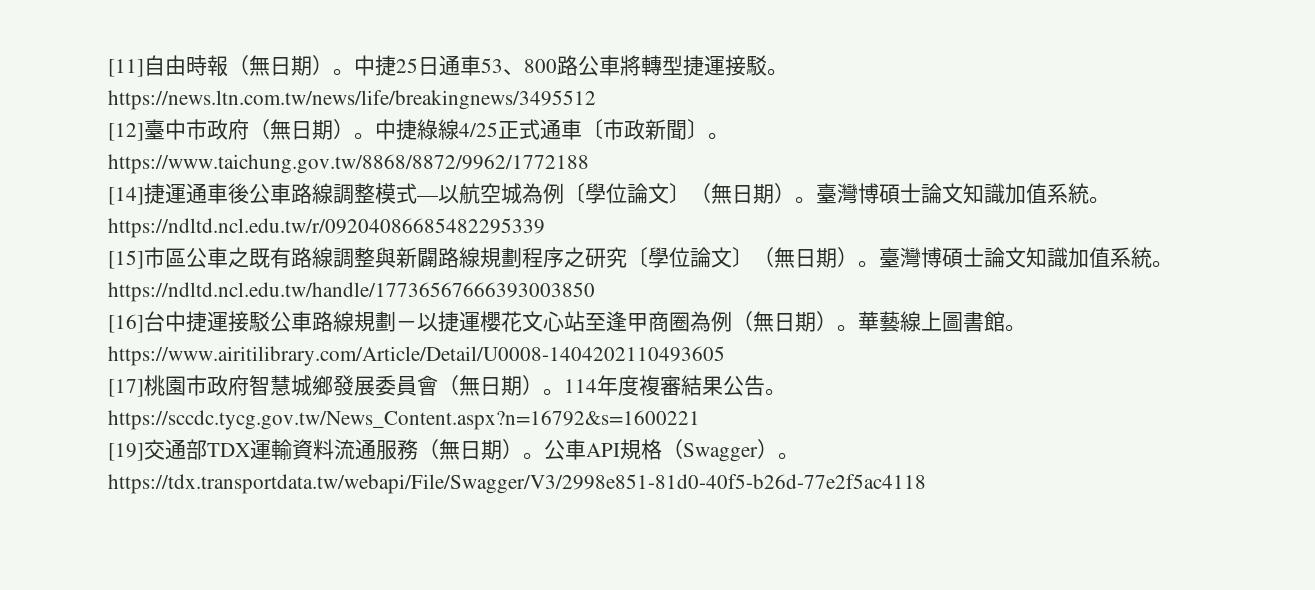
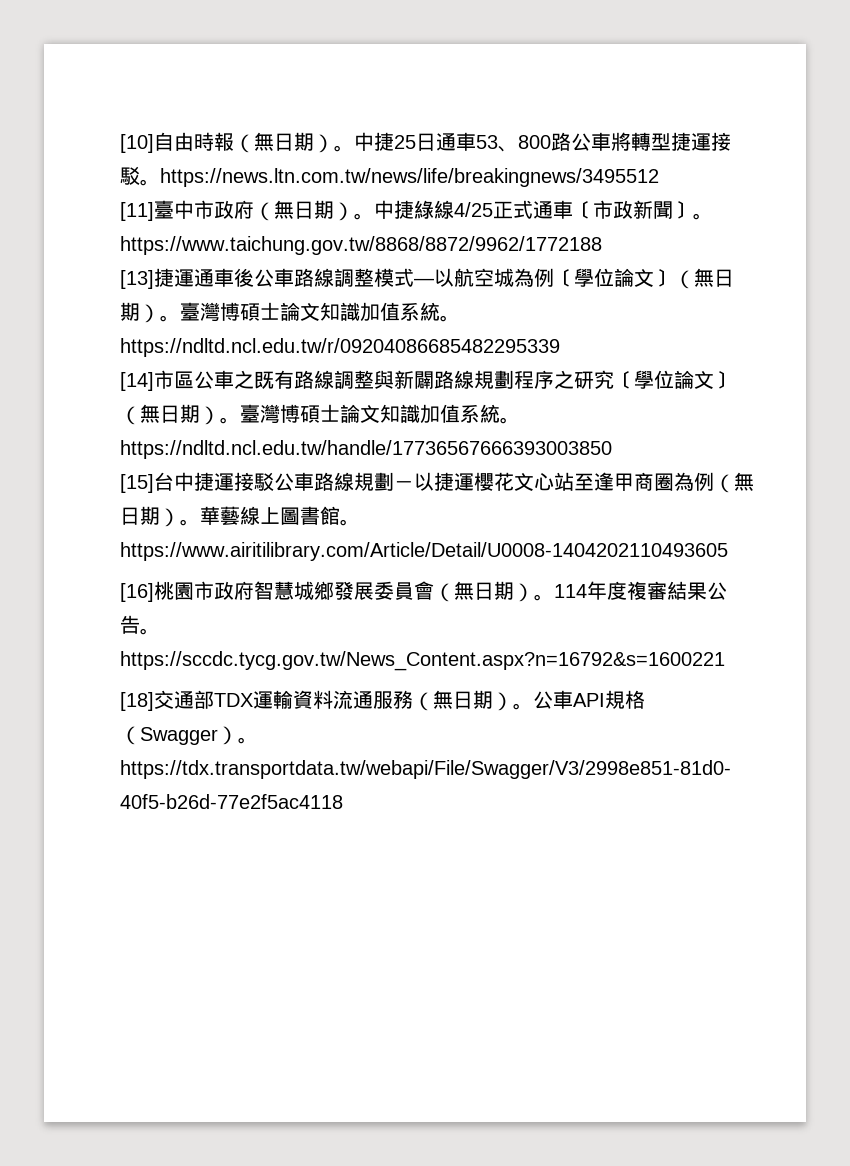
- [11]自由時報（無日期）。
+ [10]自由時報（無日期）。
- [12]臺中市政府（無日期）。
+ [11]臺中市政府（無日期）。
- [14]捷運通車後公車路線調整模式—以航空城為例〔學位論文〕（無日期）。
+ [13]捷運通車後公車路線調整模式—以航空城為例〔學位論文〕（無日期）。
- [15]市區公車之既有路線調整與新闢路線規劃程序之研究〔學位論文〕（無日期）。
+ [14]市區公車之既有路線調整與新闢路線規劃程序之研究〔學位論文〕（無日期）。
- [16]台中捷運接駁公車路線規劃－以捷運櫻花文心站至逢甲商圈為例（無日期）。
+ [15]台中捷運接駁公車路線規劃－以捷運櫻花文心站至逢甲商圈為例（無日期）。
- [17]桃園市政府智慧城鄉發展委員會（無日期）。
+ [16]桃園市政府智慧城鄉發展委員會（無日期）。
- [19]交通部TDX運輸資料流通服務（無日期）。
+ [18]交通部TDX運輸資料流通服務（無日期）。

